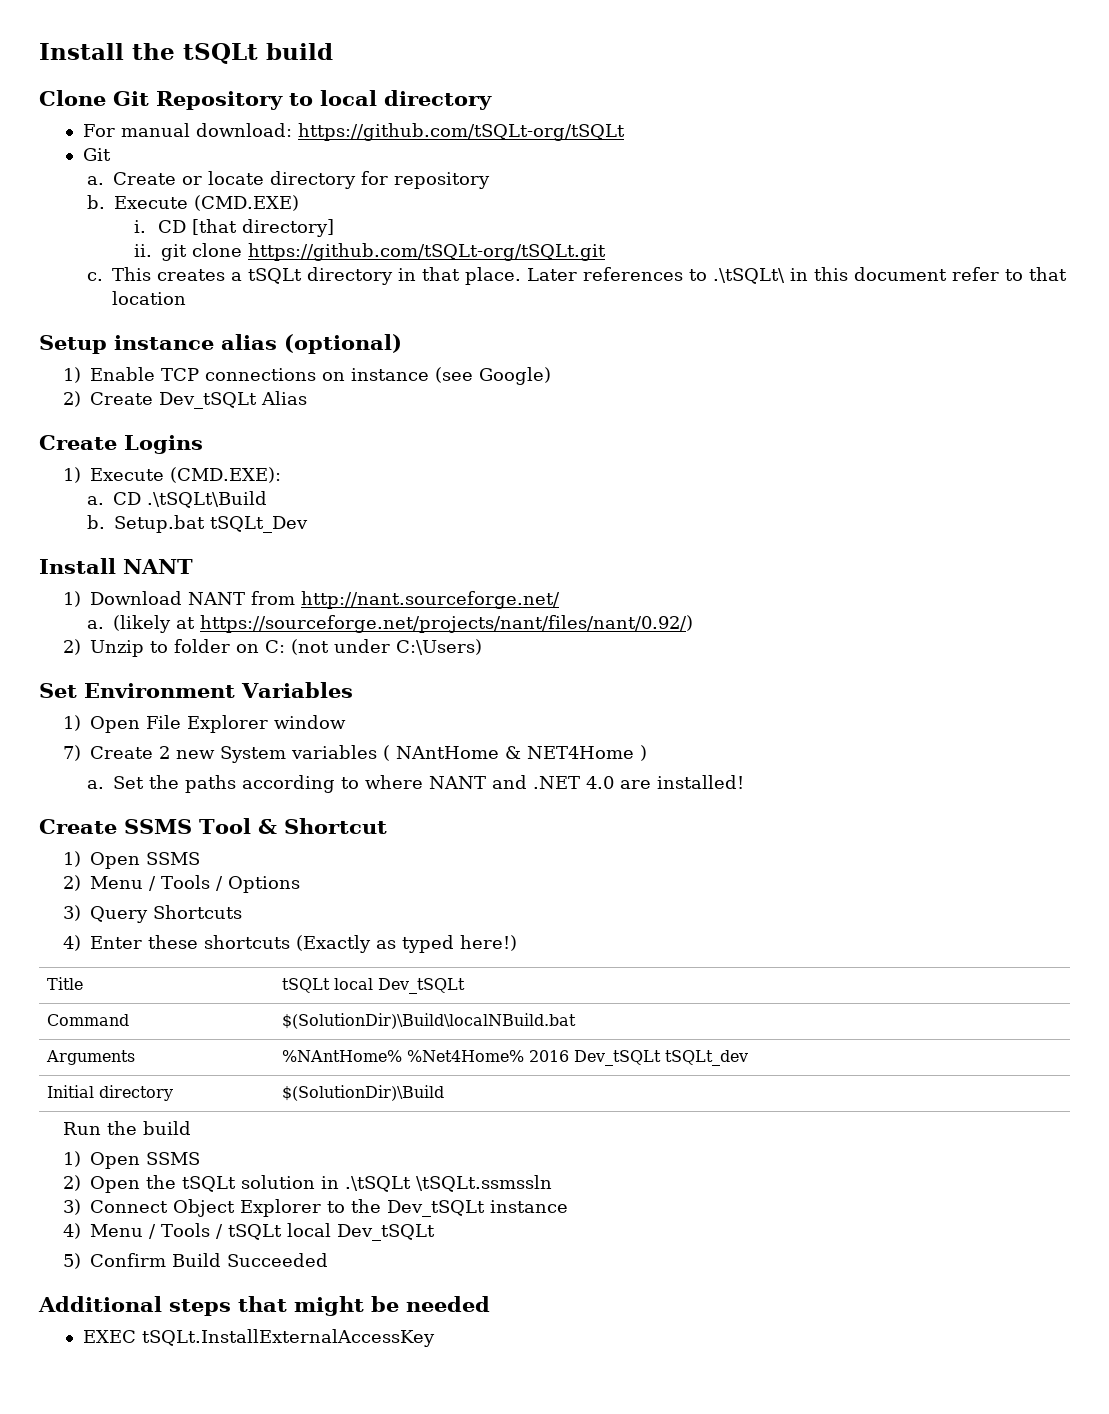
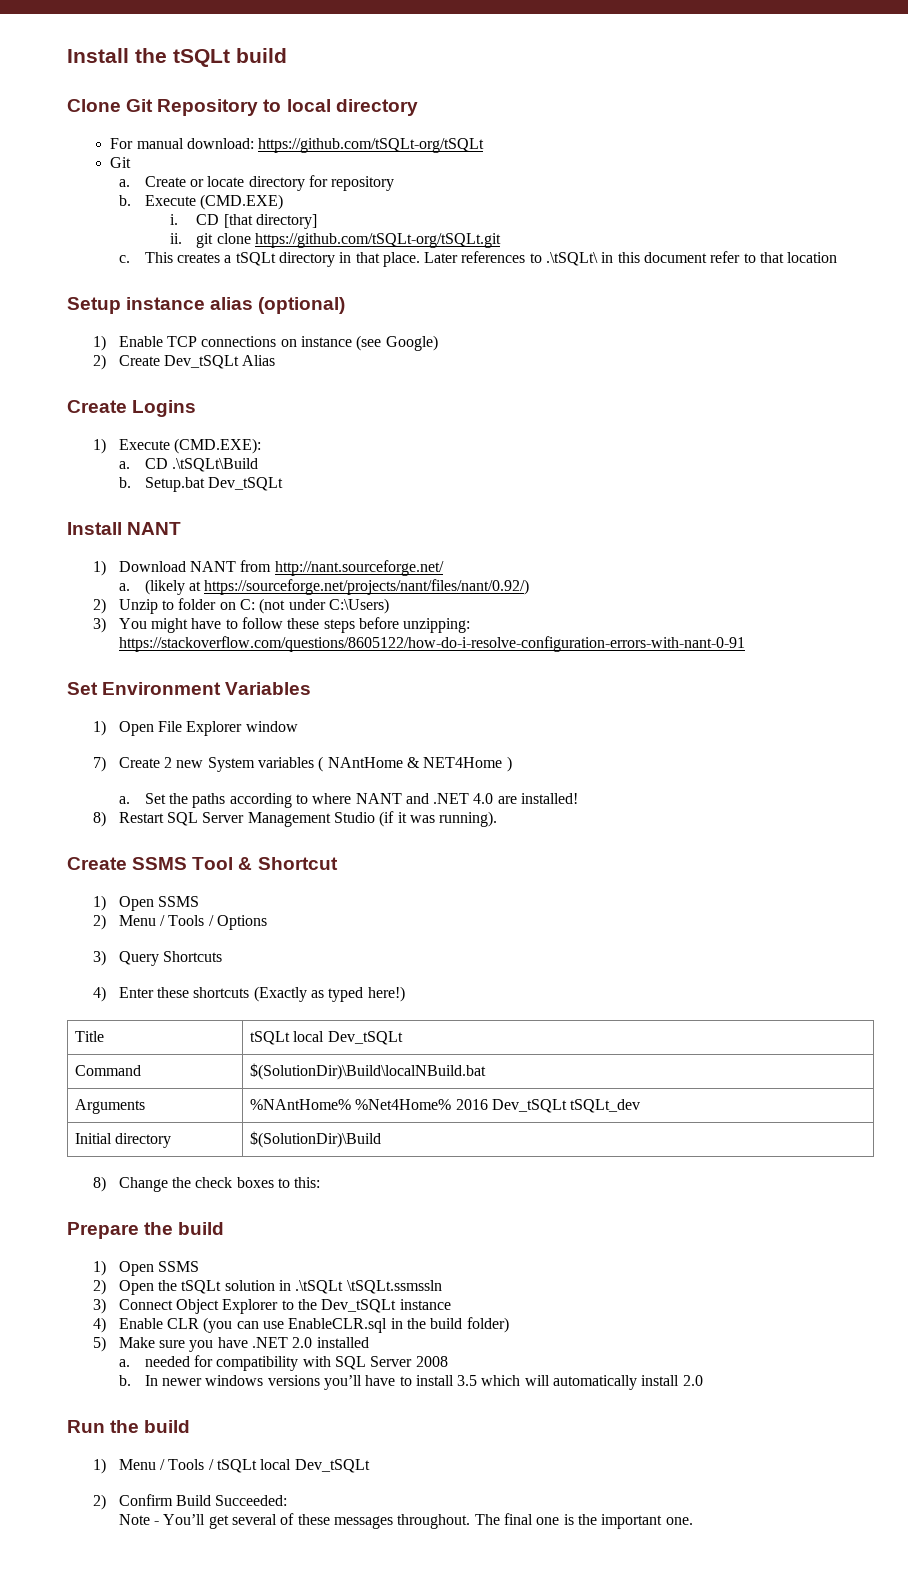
- Setup.bat tSQLt_Dev
+ Setup.bat Dev_tSQLt
+ 3) You might have to follow these steps before unzipping: https://stackoverflow.com/questions/8605122/how-do-i-resolve-configuration-errors-with-nant-0-91
+ 8) Restart SQL Server Management Studio (if it was running).
- Run the build
+ 8) Change the check boxes to this:
+ Prepare the build
- 4) Menu / Tools / tSQLt local Dev_tSQLt
+ 4) Enable CLR (you can use EnableCLR.sql in the build folder)
+ 5) Make sure you have .NET 2.0 installed
+ a. needed for compatibility with SQL Server 2008
+ b. In newer windows versions you’ll have to install 3.5 which will automatically install 2.0
+ Run the build
+ 1) Menu / Tools / tSQLt local Dev_tSQLt
- 5) Confirm Build Succeeded
- Additional steps that might be needed
- EXEC tSQLt.InstallExternalAccessKey
+ 2) Confirm Build Succeeded:
+ Note - You’ll get several of these messages throughout. The final one is the important one.

